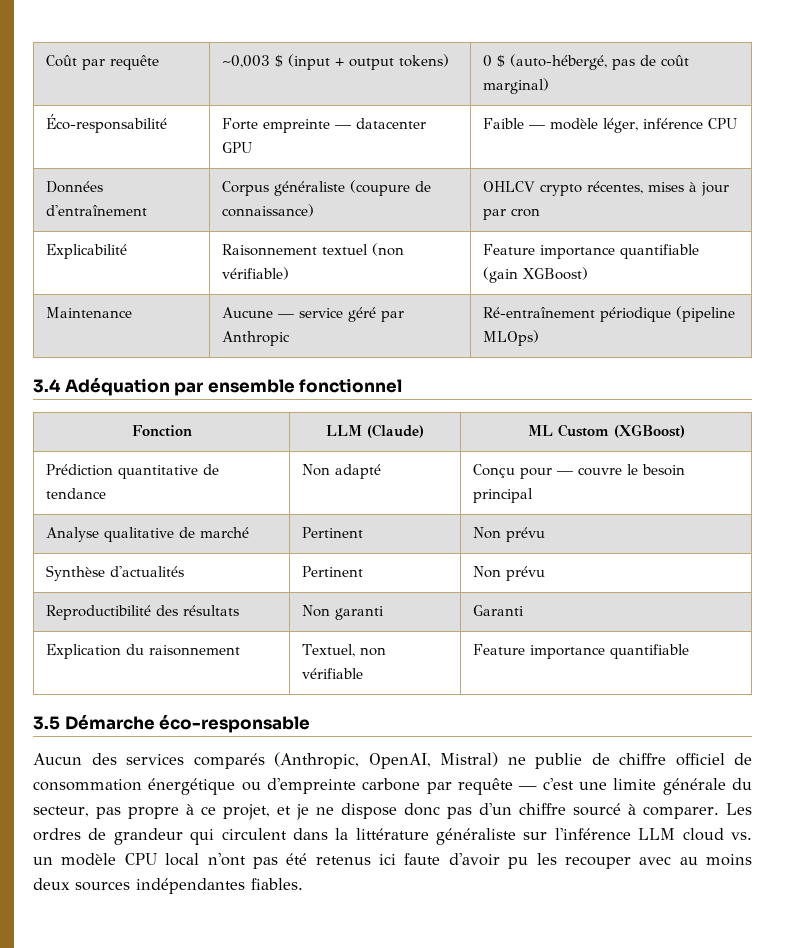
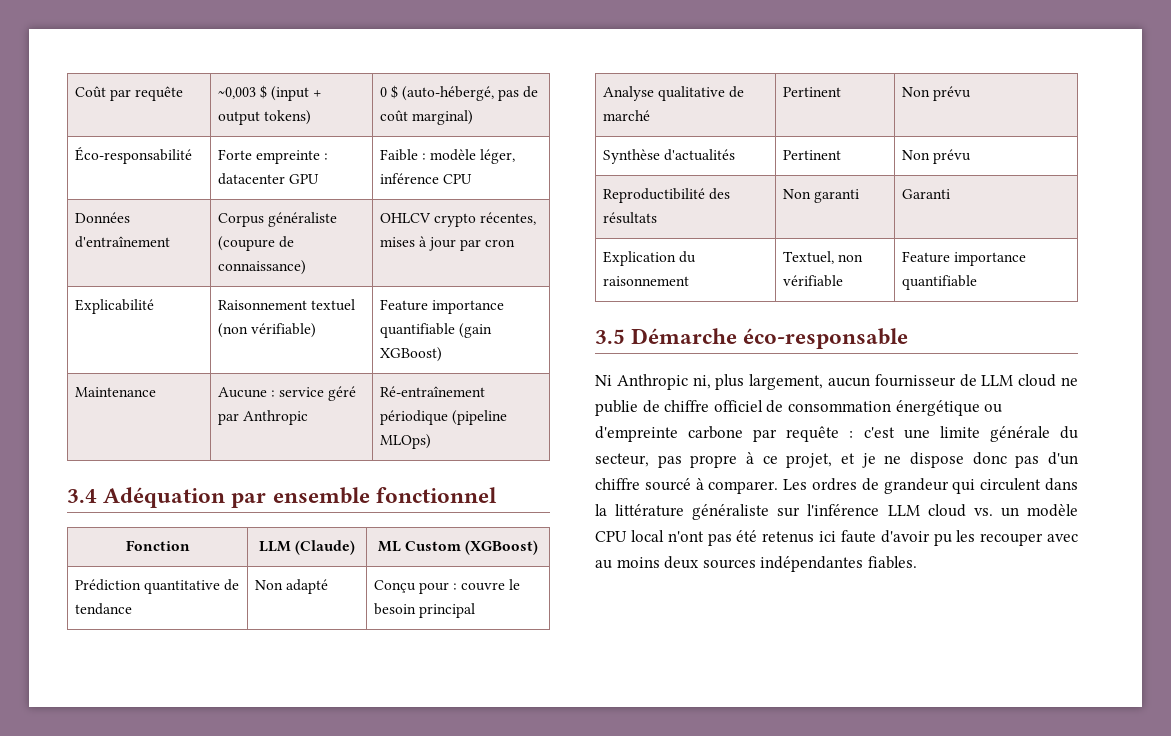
- Éco-responsabilité | Forte empreinte — datacenter GPU | Faible — modèle léger, inférence CPU
+ Éco-responsabilité | Forte empreinte : datacenter GPU | Faible : modèle léger, inférence CPU
- Maintenance | Aucune — service géré par Anthropic | Ré-entraînement périodique (pipeline MLOps)
+ Maintenance | Aucune : service géré par Anthropic | Ré-entraînement périodique (pipeline MLOps)
- Prédiction quantitative de tendance | Non adapté | Conçu pour — couvre le besoin principal
+ Prédiction quantitative de tendance | Non adapté | Conçu pour : couvre le besoin principal
- Aucun des services comparés (Anthropic, OpenAI, Mistral) ne publie de chiffre officiel de consommation énergétique ou d'empreinte carbone par requête — c'est une limite générale du secteur, pas propre à ce projet, et je ne dispose donc pas d'un chiffre sourcé à comparer.
+ Ni Anthropic ni, plus largement, aucun fournisseur de LLM cloud ne publie de chiffre officiel de consommation énergétique ou d'empreinte carbone par requête : c'est une limite générale du secteur, pas propre à ce projet, et je ne dispose donc pas d'un chiffre sourcé à comparer.

